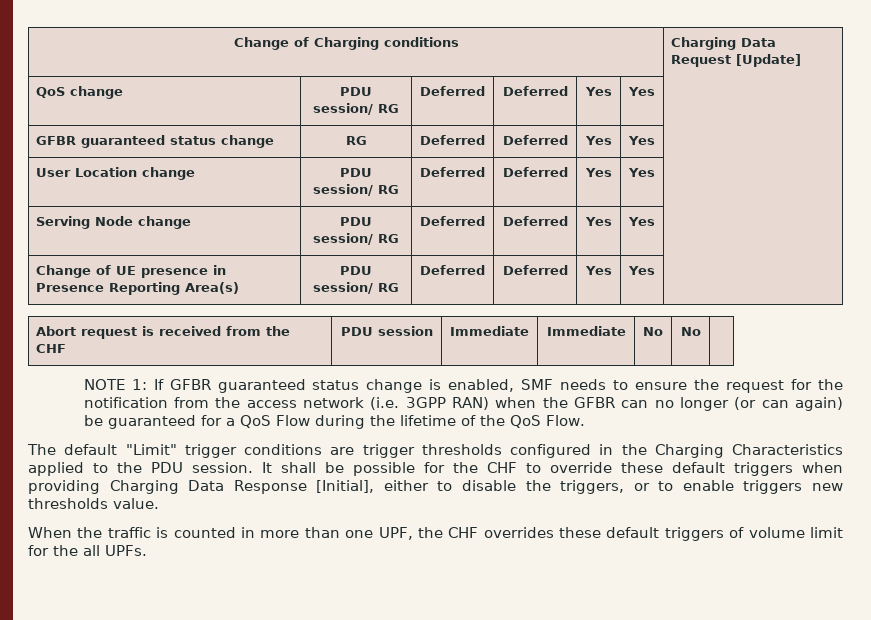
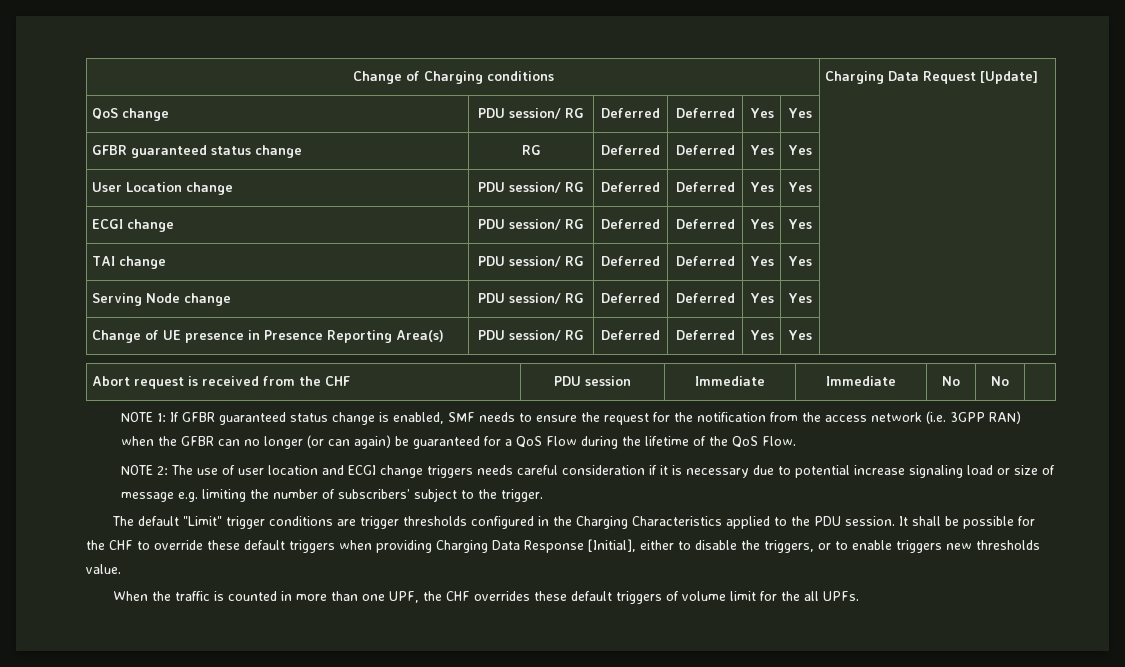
+ ECGI change | PDU session/ RG | Deferred | Deferred | Yes | Yes |
+ TAI change | PDU session/ RG | Deferred | Deferred | Yes | Yes |
+ NOTE 2: The use of user location and ECGI change triggers needs careful consideration if it is necessary due to potential increase signaling load or size of message e.g. limiting the number of subscribers’ subject to the trigger.

